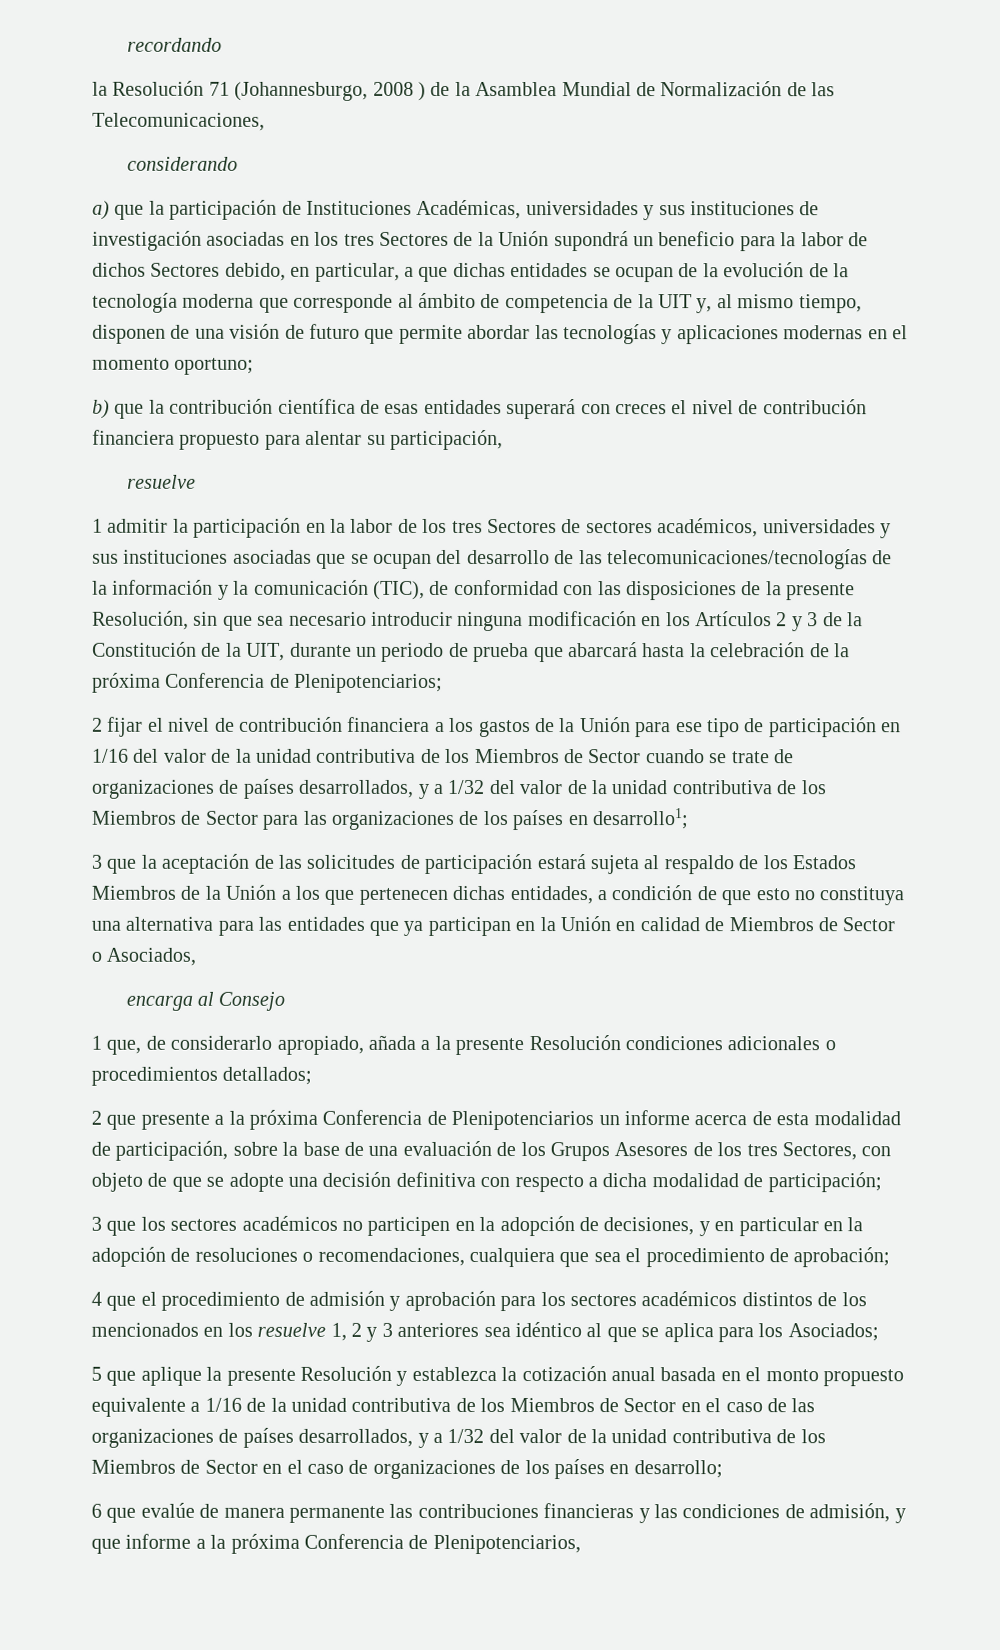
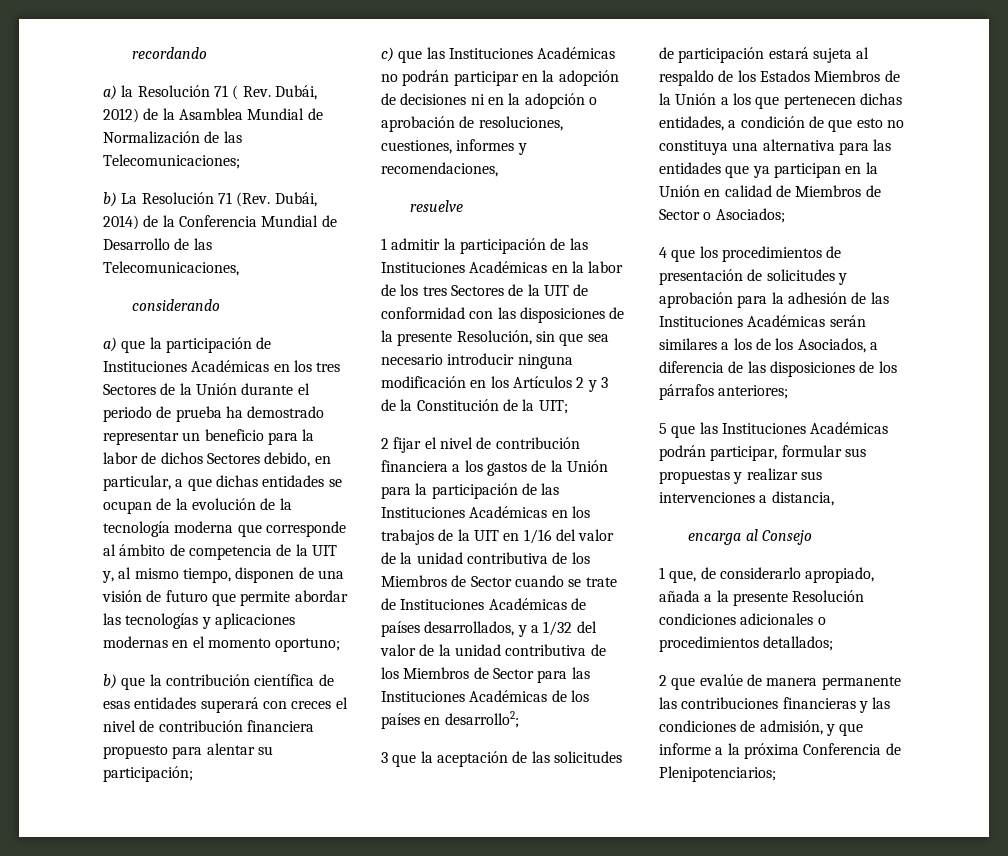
- la Resolución 71 (Johannesburgo, 2008 ) de la Asamblea Mundial de Normalización de las Telecomunicaciones,
+ a) la Resolución 71 ( Rev. Dubái, 2012) de la Asamblea Mundial de Normalización de las Telecomunicaciones;
+ b) La Resolución 71 (Rev. Dubái, 2014) de la Conferencia Mundial de Desarrollo de las Telecomunicaciones,
- a) que la participación de Instituciones Académicas, universidades y sus instituciones de investigación asociadas en los tres Sectores de la Unión supondrá un beneficio para la labor de dichos Sectores debido, en particular, a que dichas entidades se ocupan de la evolución de la tecnología moderna que corresponde al ámbito de competencia de la UIT y, al mismo tiempo, disponen de una visión de futuro que permite abordar las tecnologías y aplicaciones modernas en el momento oportuno;
+ a) que la participación de Instituciones Académicas en los tres Sectores de la Unión durante el periodo de prueba ha demostrado representar un beneficio para la labor de dichos Sectores debido, en particular, a que dichas entidades se ocupan de la evolución de la tecnología moderna que corresponde al ámbito de competencia de la UIT y, al mismo tiempo, disponen de una visión de futuro que permite abordar las tecnologías y aplicaciones modernas en el momento oportuno;
- b) que la contribución científica de esas entidades superará con creces el nivel de contribución financiera propuesto para alentar su participación,
+ b) que la contribución científica de esas entidades superará con creces el nivel de contribución financiera propuesto para alentar su participación;
+ c) que las Instituciones Académicas no podrán participar en la adopción de decisiones ni en la adopción o aprobación de resoluciones, cuestiones, informes y recomendaciones,
- 1 admitir la participación en la labor de los tres Sectores de sectores académicos, universidades y sus instituciones asociadas que se ocupan del desarrollo de las telecomunicaciones/tecnologías de la información y la comunicación (TIC), de conformidad con las disposiciones de la presente Resolución, sin que sea necesario introducir ninguna modificación en los Artículos 2 y 3 de la Constitución de la UIT, durante un periodo de prueba que abarcará hasta la celebración de la próxima Conferencia de Plenipotenciarios;
+ 1 admitir la participación de las Instituciones Académicas en la labor de los tres Sectores de la UIT de conformidad con las disposiciones de la presente Resolución, sin que sea necesario introducir ninguna modificación en los Artículos 2 y 3 de la Constitución de la UIT;
- 2 fijar el nivel de contribución financiera a los gastos de la Unión para ese tipo de participación en 1/16 del valor de la unidad contributiva de los Miembros de Sector cuando se trate de organizaciones de países desarrollados, y a 1/32 del valor de la unidad contributiva de los Miembros de Sector para las organizaciones de los países en desarrollo1;
+ 2 fijar el nivel de contribución financiera a los gastos de la Unión para la participación de las Instituciones Académicas en los trabajos de la UIT en 1/16 del valor de la unidad contributiva de los Miembros de Sector cuando se trate de Instituciones Académicas de países desarrollados, y a 1/32 del valor de la unidad contributiva de los Miembros de Sector para las Instituciones Académicas de los países en desarrollo2;
- 3 que la aceptación de las solicitudes de participación estará sujeta al respaldo de los Estados Miembros de la Unión a los que pertenecen dichas entidades, a condición de que esto no constituya una alternativa para las entidades que ya participan en la Unión en calidad de Miembros de Sector o Asociados,
+ 3 que la aceptación de las solicitudes de participación estará sujeta al respaldo de los Estados Miembros de la Unión a los que pertenecen dichas entidades, a condición de que esto no constituya una alternativa para las entidades que ya participan en la Unión en calidad de Miembros de Sector o Asociados;
+ 4 que los procedimientos de presentación de solicitudes y aprobación para la adhesión de las Instituciones Académicas serán similares a los de los Asociados, a diferencia de las disposiciones de los párrafos anteriores;
+ 5 que las Instituciones Académicas podrán participar, formular sus propuestas y realizar sus intervenciones a distancia,
- 2 que presente a la próxima Conferencia de Plenipotenciarios un informe acerca de esta modalidad de participación, sobre la base de una evaluación de los Grupos Asesores de los tres Sectores, con objeto de que se adopte una decisión definitiva con respecto a dicha modalidad de participación;
- 3 que los sectores académicos no participen en la adopción de decisiones, y en particular en la adopción de resoluciones o recomendaciones, cualquiera que sea el procedimiento de aprobación;
- 4 que el procedimiento de admisión y aprobación para los sectores académicos distintos de los mencionados en los resuelve 1, 2 y 3 anteriores sea idéntico al que se aplica para los Asociados;
- 5 que aplique la presente Resolución y establezca la cotización anual basada en el monto propuesto equivalente a 1/16 de la unidad contributiva de los Miembros de Sector en el caso de las organizaciones de países desarrollados, y a 1/32 del valor de la unidad contributiva de los Miembros de Sector en el caso de organizaciones de los países en desarrollo;
- 6 que evalúe de manera permanente las contribuciones financieras y las condiciones de admisión, y que informe a la próxima Conferencia de Plenipotenciarios,
+ 2 que evalúe de manera permanente las contribuciones financieras y las condiciones de admisión, y que informe a la próxima Conferencia de Plenipotenciarios;

